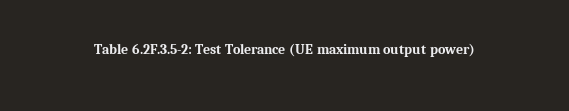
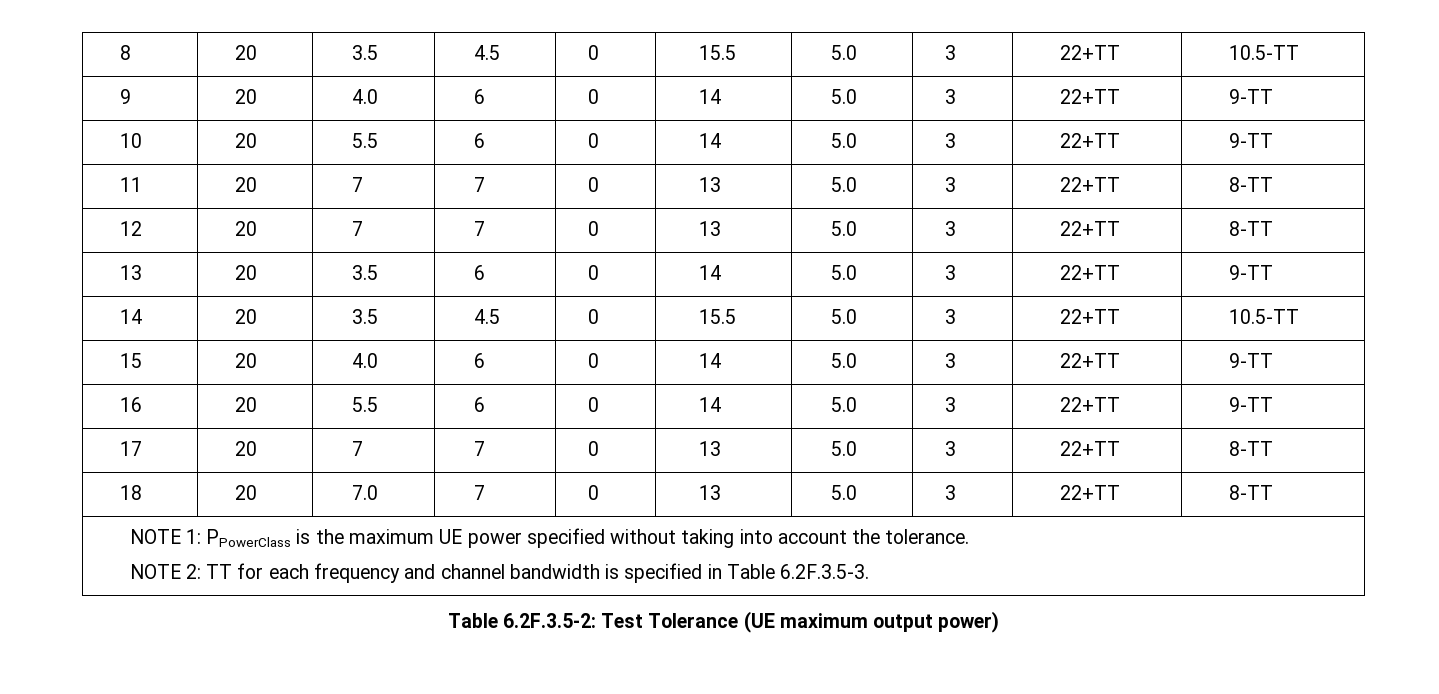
+ 8 | 20 | 3.5 | 4.5 | 0 | 15.5 | 5.0 | 3 | 22+TT | 10.5-TT
+ 9 | 20 | 4.0 | 6 | 0 | 14 | 5.0 | 3 | 22+TT | 9-TT
+ 10 | 20 | 5.5 | 6 | 0 | 14 | 5.0 | 3 | 22+TT | 9-TT
+ 11 | 20 | 7 | 7 | 0 | 13 | 5.0 | 3 | 22+TT | 8-TT
+ 12 | 20 | 7 | 7 | 0 | 13 | 5.0 | 3 | 22+TT | 8-TT
+ 13 | 20 | 3.5 | 6 | 0 | 14 | 5.0 | 3 | 22+TT | 9-TT
+ 14 | 20 | 3.5 | 4.5 | 0 | 15.5 | 5.0 | 3 | 22+TT | 10.5-TT
+ 15 | 20 | 4.0 | 6 | 0 | 14 | 5.0 | 3 | 22+TT | 9-TT
+ 16 | 20 | 5.5 | 6 | 0 | 14 | 5.0 | 3 | 22+TT | 9-TT
+ 17 | 20 | 7 | 7 | 0 | 13 | 5.0 | 3 | 22+TT | 8-TT
+ 18 | 20 | 7.0 | 7 | 0 | 13 | 5.0 | 3 | 22+TT | 8-TT
+ NOTE 1: PPowerClass is the maximum UE power specified without taking into account the tolerance.
+ NOTE 2: TT for each frequency and channel bandwidth is specified in Table 6.2F.3.5-3.

